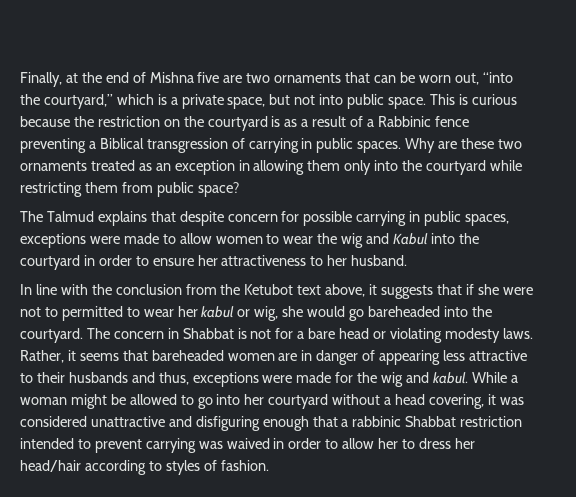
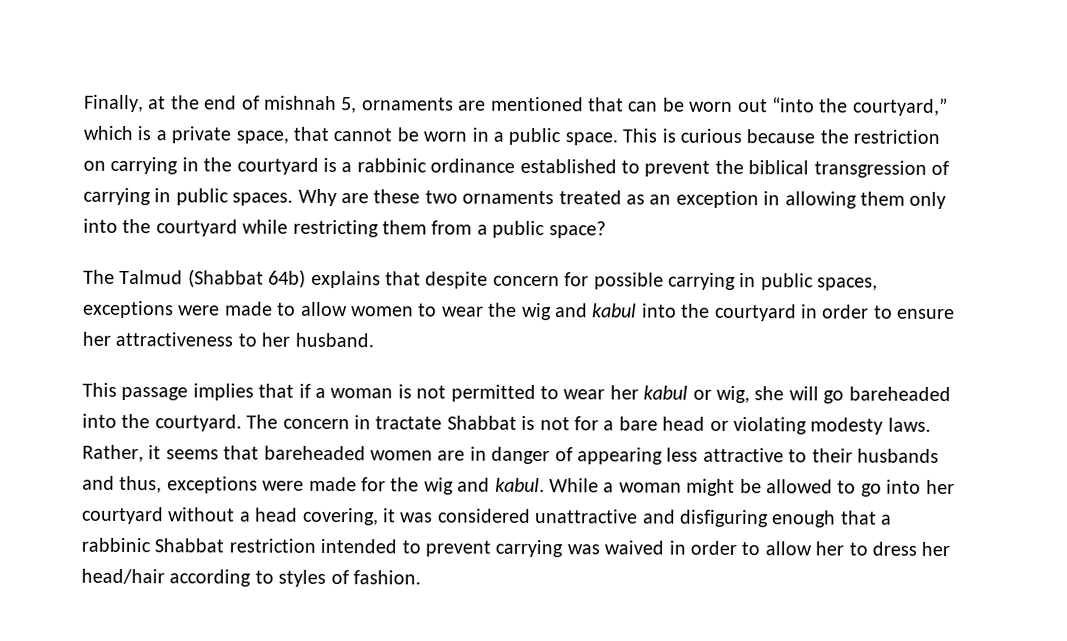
- Finally, at the end of Mishna five are two ornaments that can be worn out, “into the courtyard,” which is a private space, but not into public space.
+ Finally, at the end of mishnah 5, ornaments are mentioned that can be worn out “into the courtyard,” which is a private space, that cannot be worn in a public space.
- This is curious because the restriction on the courtyard is as a result of a Rabbinic fence preventing a Biblical transgression of carrying in public spaces.
+ This is curious because the restriction on carrying in the courtyard is a rabbinic ordinance established to prevent the biblical transgression of carrying in public spaces.
- Why are these two ornaments treated as an exception in allowing them only into the courtyard while restricting them from public space?
+ Why are these two ornaments treated as an exception in allowing them only into the courtyard while restricting them from a public space?
- The Talmud explains that despite concern for possible carrying in public spaces, exceptions were made to allow women to wear the wig and Kabul into the courtyard in order to ensure her attractiveness to her husband.
+ The Talmud (Shabbat 64b) explains that despite concern for possible carrying in public spaces, exceptions were made to allow women to wear the wig and kabul into the courtyard in order to ensure her attractiveness to her husband.
- In line with the conclusion from the Ketubot text above, it suggests that if she were not to permitted to wear her kabul or wig, she would go bareheaded into the courtyard.
+ This passage implies that if a woman is not permitted to wear her kabul or wig, she will go bareheaded into the courtyard.
- The concern in Shabbat is not for a bare head or violating modesty laws.
+ The concern in tractate Shabbat is not for a bare head or violating modesty laws.

